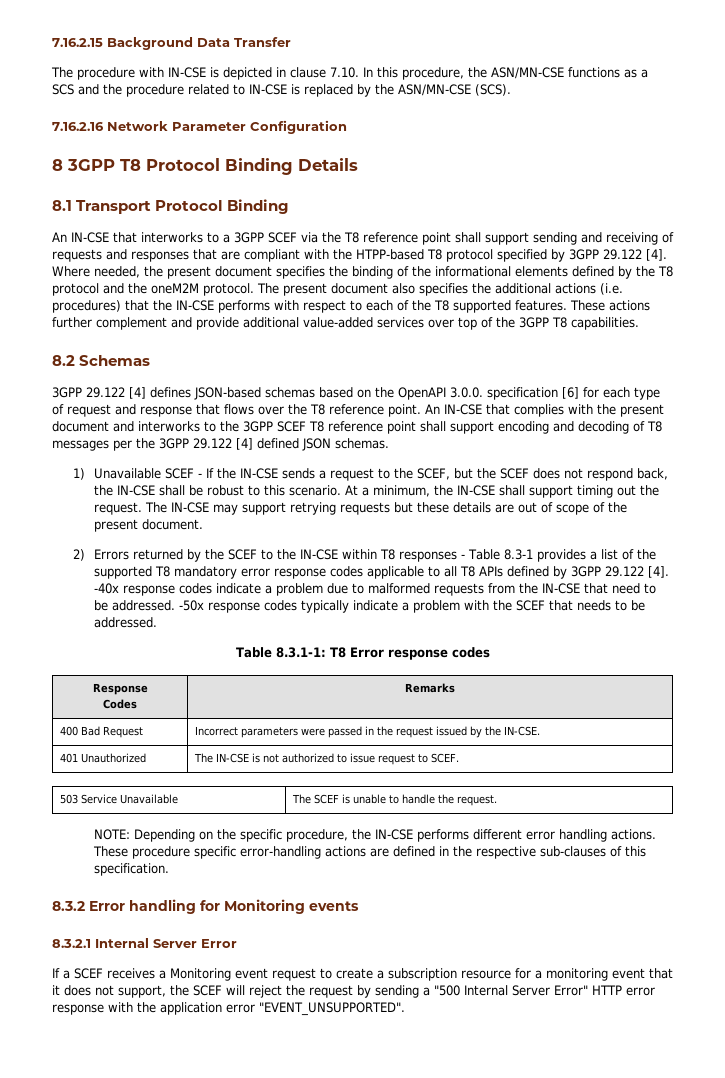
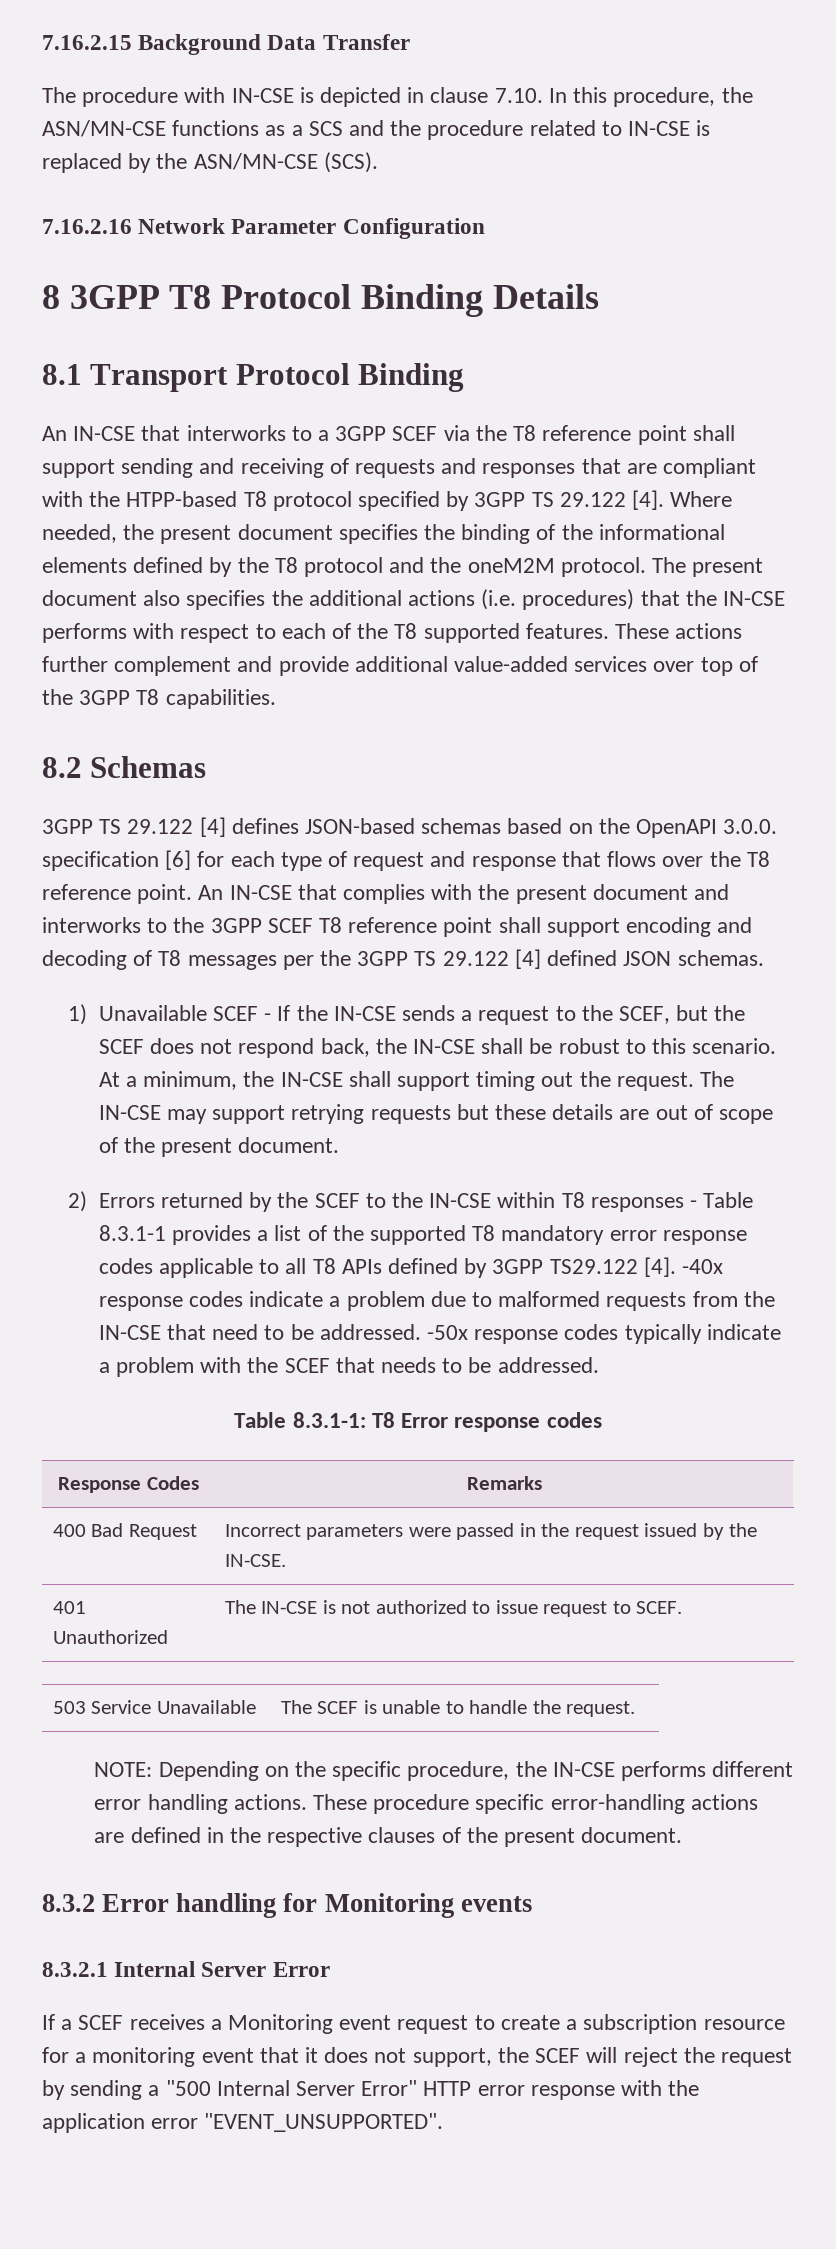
- An IN-CSE that interworks to a 3GPP SCEF via the T8 reference point shall support sending and receiving of requests and responses that are compliant with the HTPP-based T8 protocol specified by 3GPP 29.122 [4].
+ An IN-CSE that interworks to a 3GPP SCEF via the T8 reference point shall support sending and receiving of requests and responses that are compliant with the HTPP-based T8 protocol specified by 3GPP TS 29.122 [4].
- 3GPP 29.122 [4] defines JSON-based schemas based on the OpenAPI 3.0.0. specification [6] for each type of request and response that flows over the T8 reference point.
+ 3GPP TS 29.122 [4] defines JSON-based schemas based on the OpenAPI 3.0.0. specification [6] for each type of request and response that flows over the T8 reference point.
- An IN-CSE that complies with the present document and interworks to the 3GPP SCEF T8 reference point shall support encoding and decoding of T8 messages per the 3GPP 29.122 [4] defined JSON schemas.
+ An IN-CSE that complies with the present document and interworks to the 3GPP SCEF T8 reference point shall support encoding and decoding of T8 messages per the 3GPP TS 29.122 [4] defined JSON schemas.
- 2) Errors returned by the SCEF to the IN-CSE within T8 responses - Table 8.3-1 provides a list of the supported T8 mandatory error response codes applicable to all T8 APIs defined by 3GPP 29.122 [4].
+ 2) Errors returned by the SCEF to the IN-CSE within T8 responses - Table 8.3.1-1 provides a list of the supported T8 mandatory error response codes applicable to all T8 APIs defined by 3GPP TS29.122 [4].
- Response
- Codes | Remarks
+ Response Codes | Remarks
- These procedure specific error-handling actions are defined in the respective sub-clauses of this specification.
+ These procedure specific error-handling actions are defined in the respective clauses of the present document.

